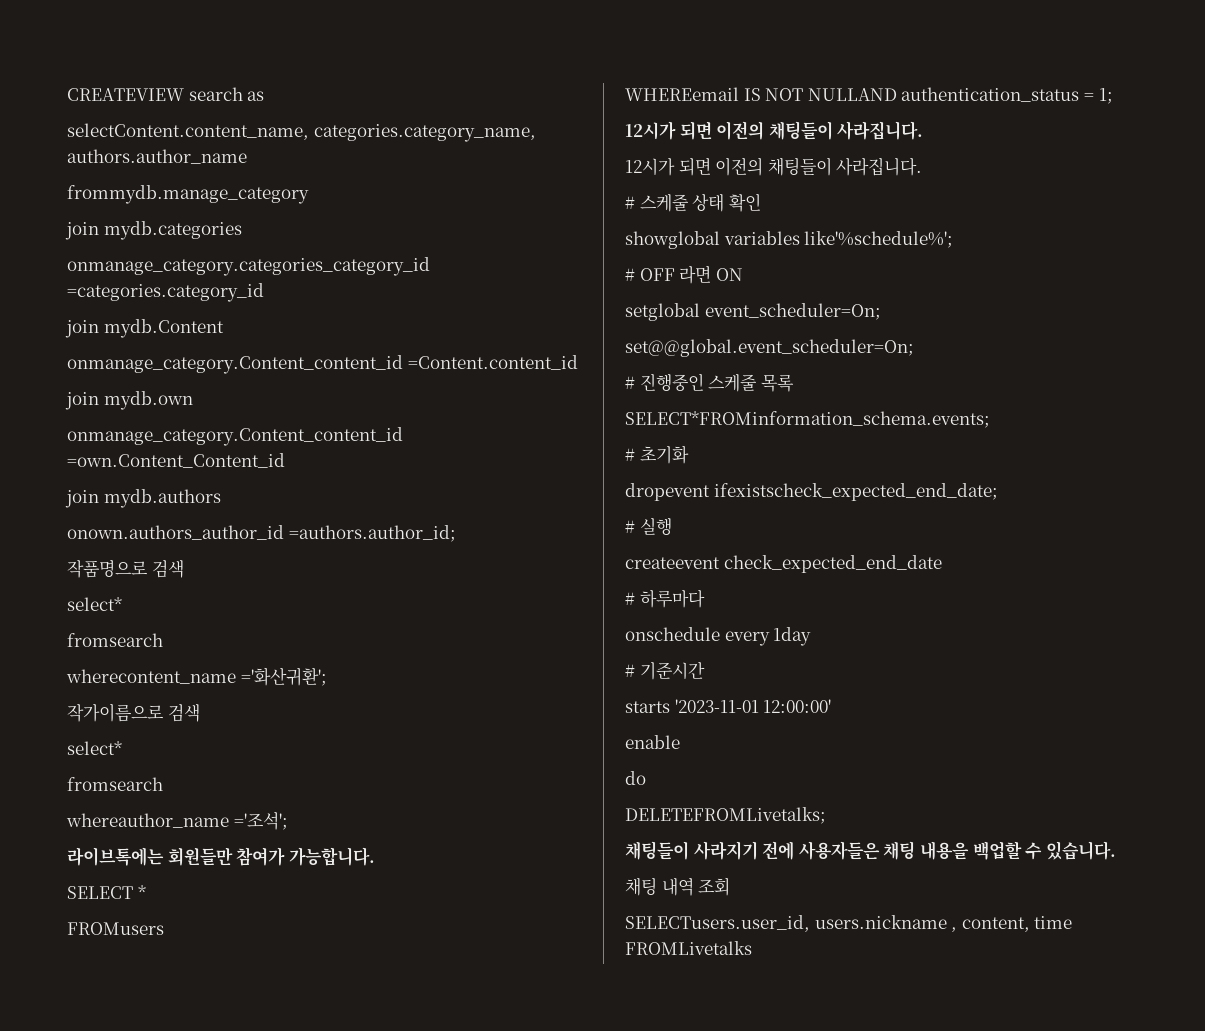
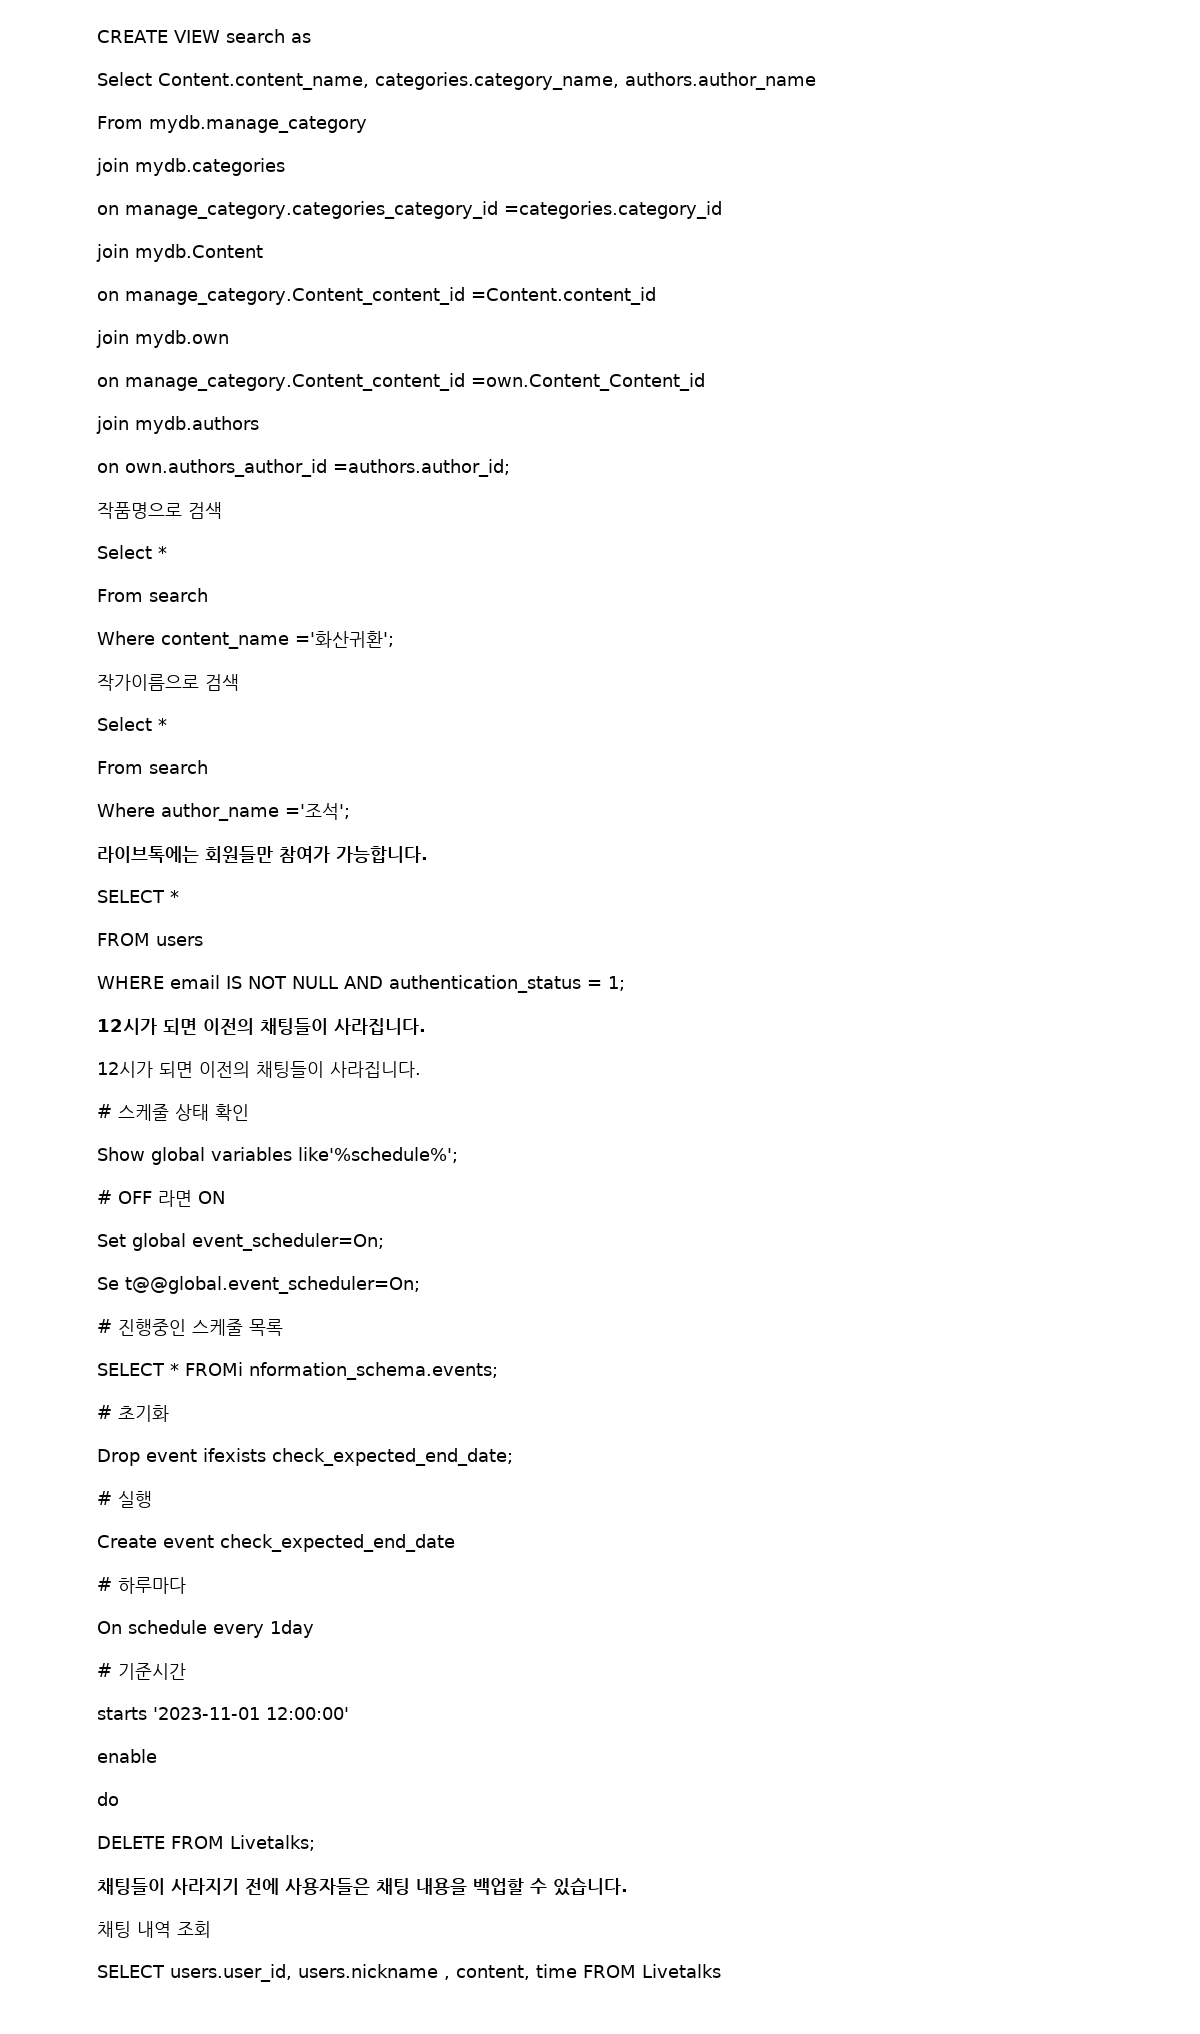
- CREATEVIEW search as
+ CREATE VIEW search as
- selectContent.content_name, categories.category_name, authors.author_name
+ Select Content.content_name, categories.category_name, authors.author_name
- frommydb.manage_category
+ From mydb.manage_category
- onmanage_category.categories_category_id =categories.category_id
+ on manage_category.categories_category_id =categories.category_id
- onmanage_category.Content_content_id =Content.content_id
+ on manage_category.Content_content_id =Content.content_id
- onmanage_category.Content_content_id =own.Content_Content_id
+ on manage_category.Content_content_id =own.Content_Content_id
- onown.authors_author_id =authors.author_id;
+ on own.authors_author_id =authors.author_id;
  작품명으로 검색
- select*
- fromsearch
- wherecontent_name ='화산귀환';
+ Select *
+ From search
+ Where content_name ='화산귀환';
  작가이름으로 검색
- select*
- fromsearch
- whereauthor_name ='조석';
+ Select *
+ From search
+ Where author_name ='조석';
- FROMusers
- WHEREemail IS NOT NULLAND authentication_status = 1;
+ FROM users
+ WHERE email IS NOT NULL AND authentication_status = 1;
- showglobal variables like'%schedule%';
+ Show global variables like'%schedule%';
- setglobal event_scheduler=On;
+ Set global event_scheduler=On;
- set@@global.event_scheduler=On;
+ Se t@@global.event_scheduler=On;
- SELECT*FROMinformation_schema.events;
+ SELECT * FROMi nformation_schema.events;
  # 초기화
- dropevent ifexistscheck_expected_end_date;
+ Drop event ifexists check_expected_end_date;
- createevent check_expected_end_date
+ Create event check_expected_end_date
- onschedule every 1day
+ On schedule every 1day
- DELETEFROMLivetalks;
+ DELETE FROM Livetalks;
- SELECTusers.user_id, users.nickname , content, time FROMLivetalks
+ SELECT users.user_id, users.nickname , content, time FROM Livetalks

